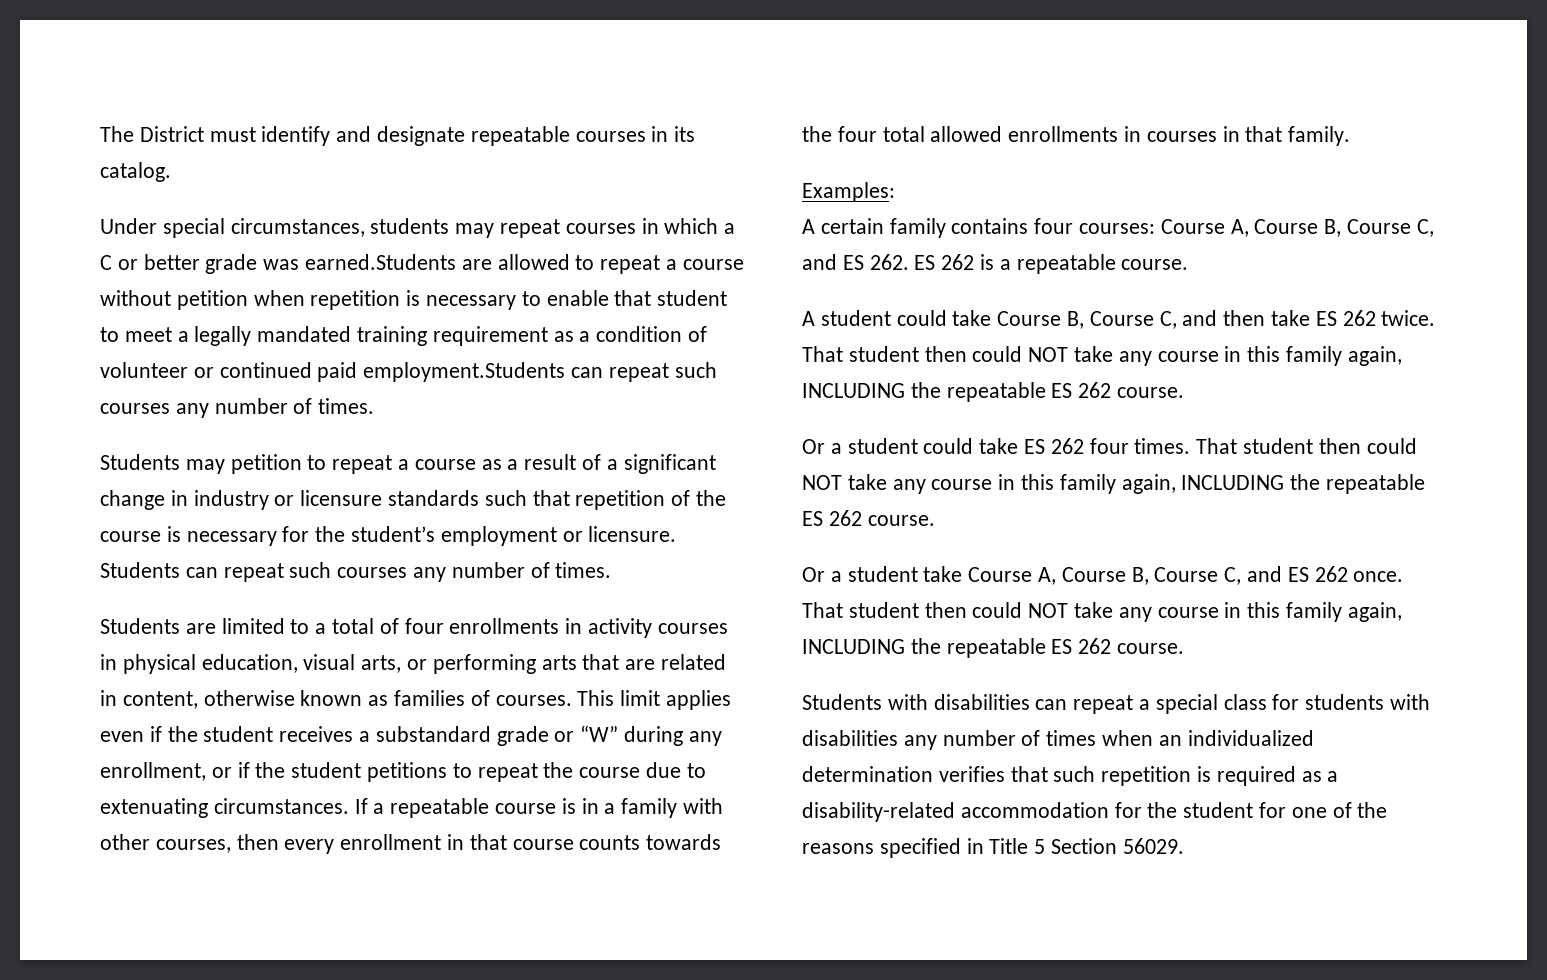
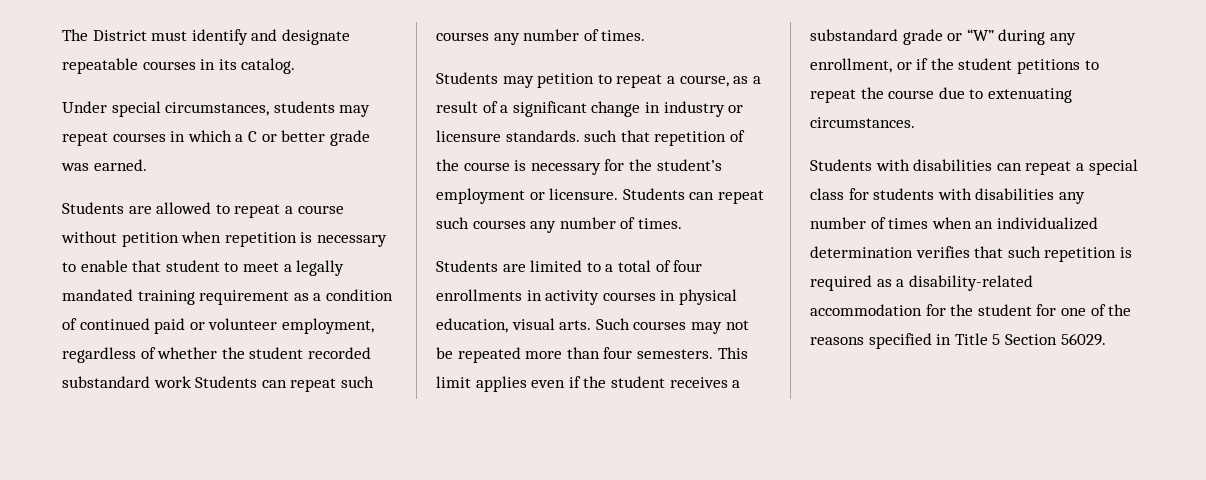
- Under special circumstances, students may repeat courses in which a C or better grade was earned.Students are allowed to repeat a course without petition when repetition is necessary to enable that student to meet a legally mandated training requirement as a condition of volunteer or continued paid employment.Students can repeat such courses any number of times.
+ Under special circumstances, students may repeat courses in which a C or better grade was earned.
+ Students are allowed to repeat a course without petition when repetition is necessary to enable that student to meet a legally mandated training requirement as a condition of continued paid or volunteer employment, regardless of whether the student recorded substandard work Students can repeat such courses any number of times.
- Students may petition to repeat a course as a result of a significant change in industry or licensure standards such that repetition of the course is necessary for the student’s employment or licensure.
+ Students may petition to repeat a course, as a result of a significant change in industry or licensure standards. such that repetition of the course is necessary for the student’s employment or licensure.
- Students are limited to a total of four enrollments in activity courses in physical education, visual arts, or performing arts that are related in content, otherwise known as families of courses.
+ Students are limited to a total of four enrollments in activity courses in physical education, visual arts. Such courses may not be repeated more than four semesters.
- If a repeatable course is in a family with other courses, then every enrollment in that course counts towards the four total allowed enrollments in courses in that family.
- Examples:
- A certain family contains four courses: Course A, Course B, Course C, and ES 262. ES 262 is a repeatable course.
- A student could take Course B, Course C, and then take ES 262 twice. That student then could NOT take any course in this family again, INCLUDING the repeatable ES 262 course.
- Or a student could take ES 262 four times. That student then could NOT take any course in this family again, INCLUDING the repeatable ES 262 course.
- Or a student take Course A, Course B, Course C, and ES 262 once. That student then could NOT take any course in this family again, INCLUDING the repeatable ES 262 course.

